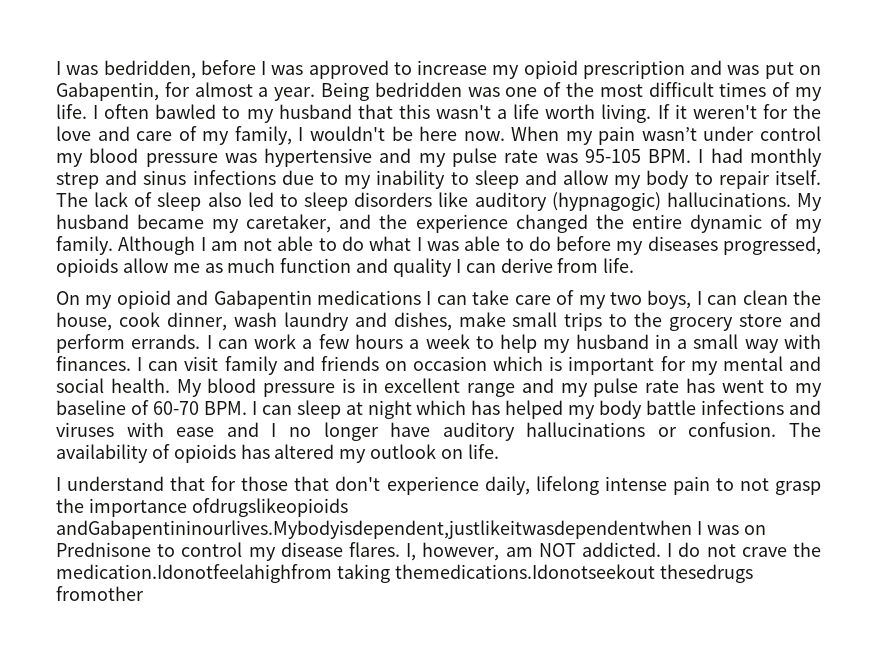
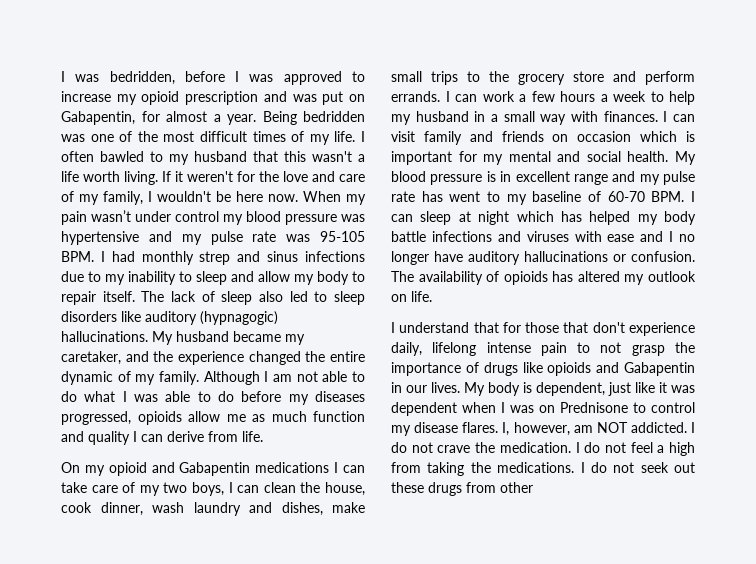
- I understand that for those that don't experience daily, lifelong intense pain to not grasp the importance ofdrugslikeopioids andGabapentininourlives.Mybodyisdependent,justlikeitwasdependentwhen I was on Prednisone to control my disease flares.
+ I understand that for those that don't experience daily, lifelong intense pain to not grasp the importance of drugs like opioids and Gabapentin in our lives. My body is dependent, just like it was dependent when I was on Prednisone to control my disease flares.
- I do not crave the medication.Idonotfeelahighfrom taking themedications.Idonotseekout thesedrugs fromother
+ I do not crave the medication. I do not feel a high from taking the medications. I do not seek out these drugs from other

